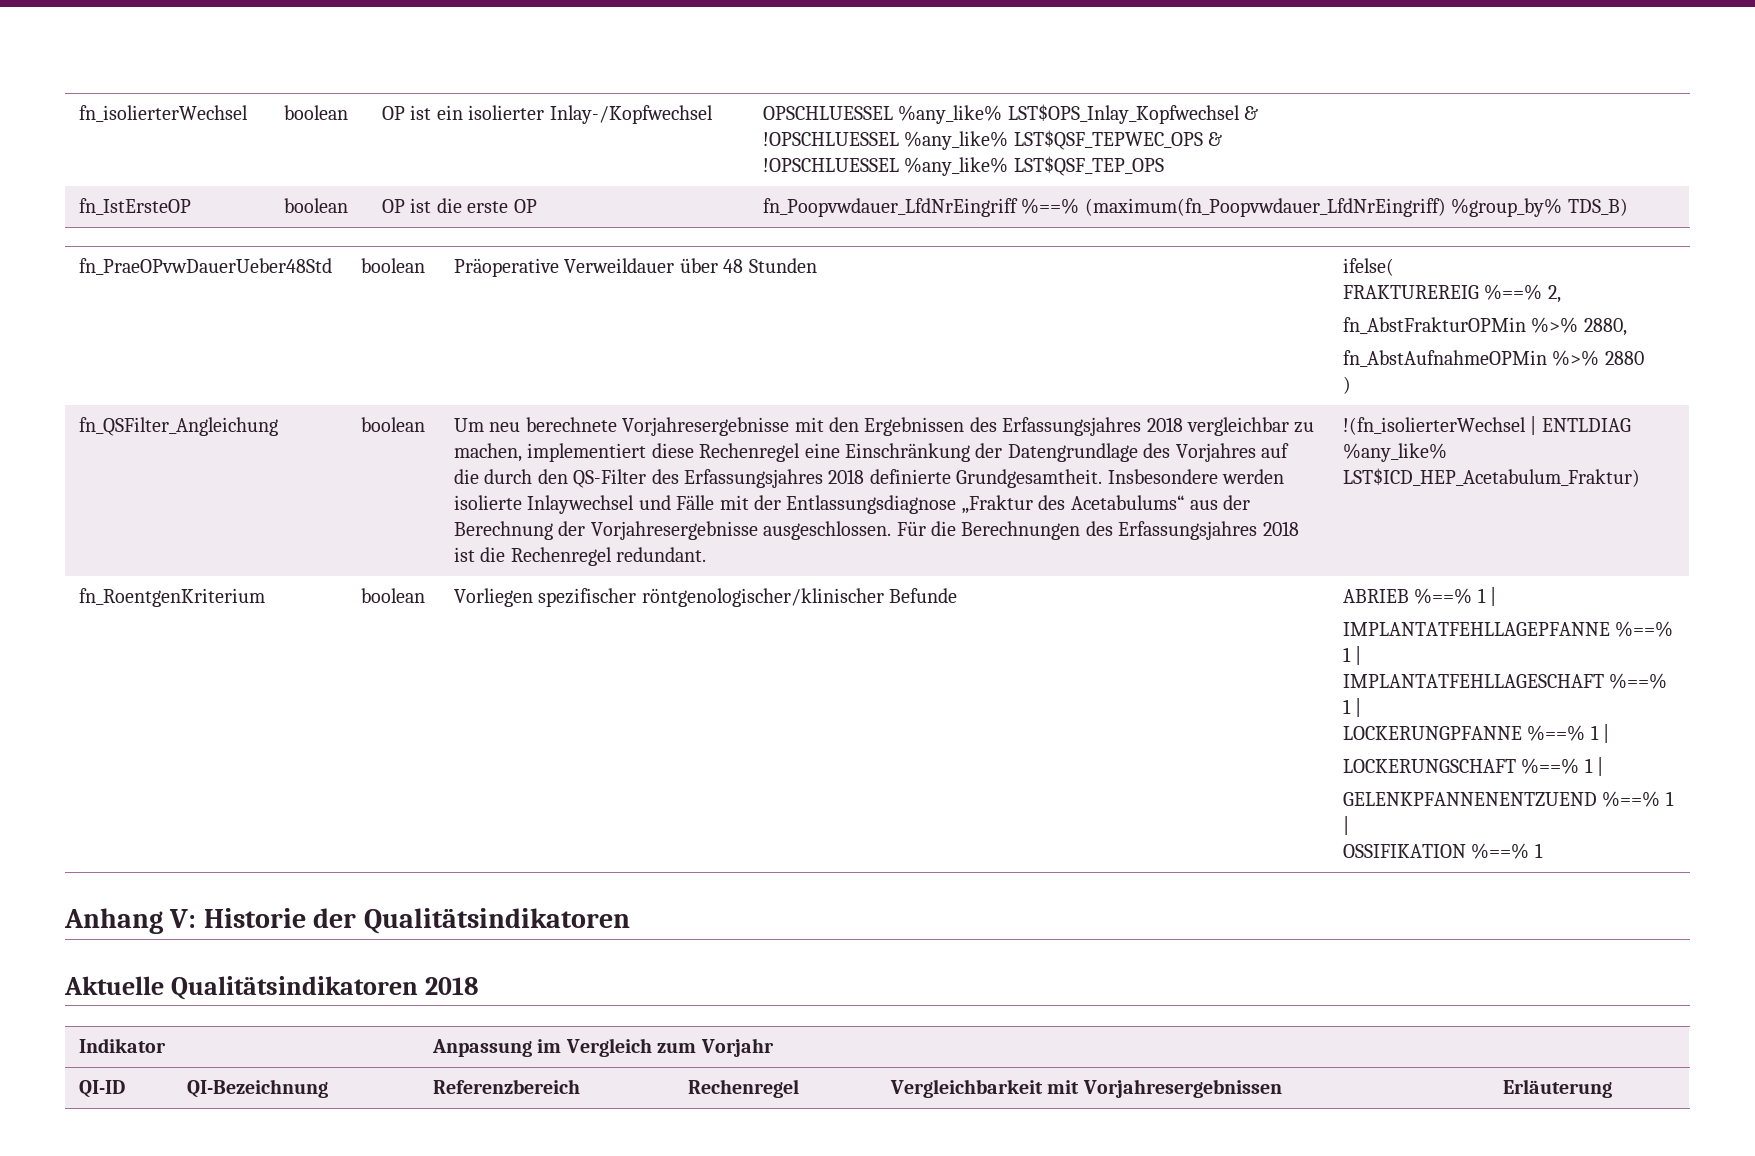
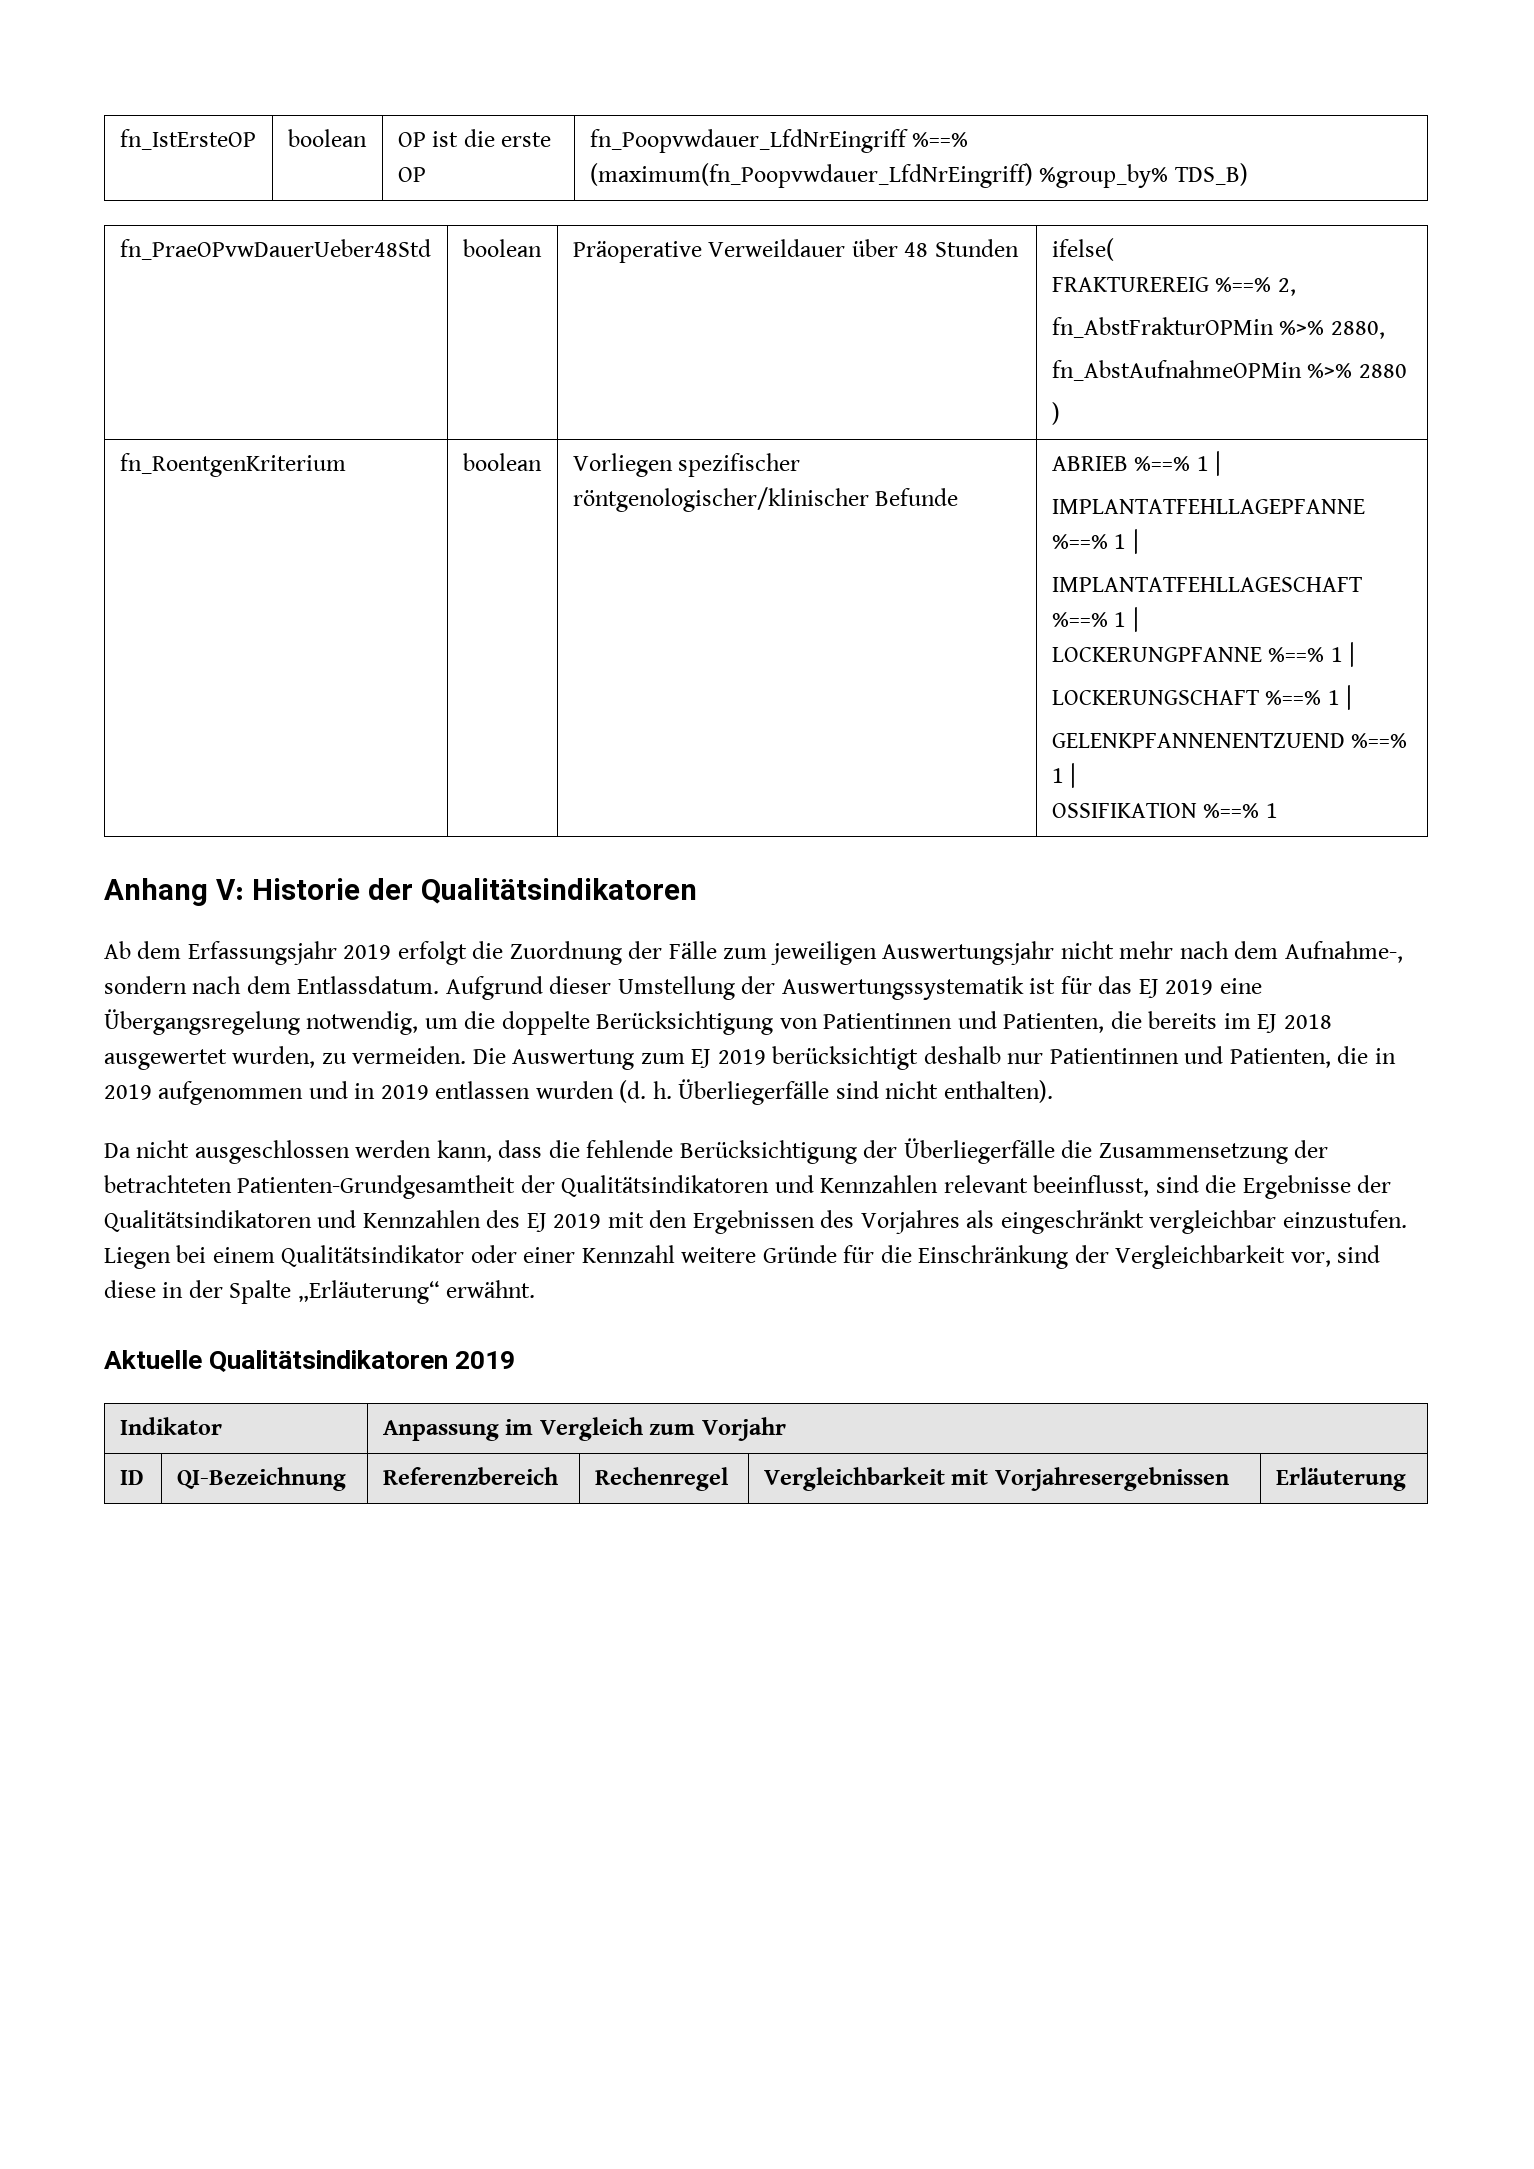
- fn_isolierterWechsel | boolean | OP ist ein isolierter Inlay-/Kopfwechsel | OPSCHLUESSEL %any_like% LST$OPS_Inlay_Kopfwechsel &
- !OPSCHLUESSEL %any_like% LST$QSF_TEPWEC_OPS &
- !OPSCHLUESSEL %any_like% LST$QSF_TEP_OPS
- fn_QSFilter_Angleichung | boolean | Um neu berechnete Vorjahresergebnisse mit den Ergebnissen des Erfassungsjahres 2018 vergleichbar zu machen, implementiert diese Rechenregel eine Einschränkung der Datengrundlage des Vorjahres auf die durch den QS-Filter des Erfassungsjahres 2018 definierte Grundgesamtheit. Insbesondere werden isolierte Inlaywechsel und Fälle mit der Entlassungsdiagnose „Fraktur des Acetabulums“ aus der Berechnung der Vorjahresergebnisse ausgeschlossen. Für die Berechnungen des Erfassungsjahres 2018 ist die Rechenregel redundant. | !(fn_isolierterWechsel | ENTLDIAG %any_like% LST$ICD_HEP_Acetabulum_Fraktur)
+ Ab dem Erfassungsjahr 2019 erfolgt die Zuordnung der Fälle zum jeweiligen Auswertungsjahr nicht mehr nach dem Aufnahme-, sondern nach dem Entlassdatum. Aufgrund dieser Umstellung der Auswertungssystematik ist für das EJ 2019 eine Übergangsregelung notwendig, um die doppelte Berücksichtigung von Patientinnen und Patienten, die bereits im EJ 2018 ausgewertet wurden, zu vermeiden. Die Auswertung zum EJ 2019 berücksichtigt deshalb nur Patientinnen und Patienten, die in 2019 aufgenommen und in 2019 entlassen wurden (d. h. Überliegerfälle sind nicht enthalten).
+ Da nicht ausgeschlossen werden kann, dass die fehlende Berücksichtigung der Überliegerfälle die Zusammensetzung der betrachteten Patienten-Grundgesamtheit der Qualitätsindikatoren und Kennzahlen relevant beeinflusst, sind die Ergebnisse der Qualitätsindikatoren und Kennzahlen des EJ 2019 mit den Ergebnissen des Vorjahres als eingeschränkt vergleichbar einzustufen. Liegen bei einem Qualitätsindikator oder einer Kennzahl weitere Gründe für die Einschränkung der Vergleichbarkeit vor, sind diese in der Spalte „Erläuterung“ erwähnt.
- Aktuelle Qualitätsindikatoren 2018
+ Aktuelle Qualitätsindikatoren 2019
- QI-ID | QI-Bezeichnung | Referenzbereich | Rechenregel | Vergleichbarkeit mit Vorjahresergebnissen | Erläuterung
+ ID | QI-Bezeichnung | Referenzbereich | Rechenregel | Vergleichbarkeit mit Vorjahresergebnissen | Erläuterung

